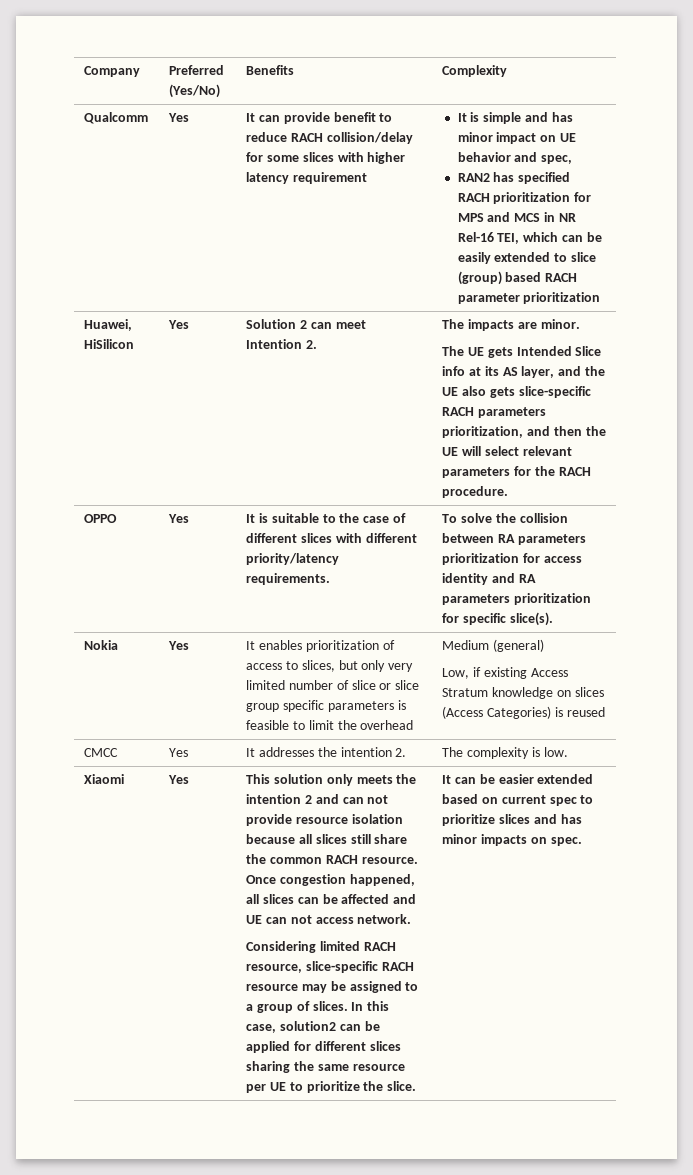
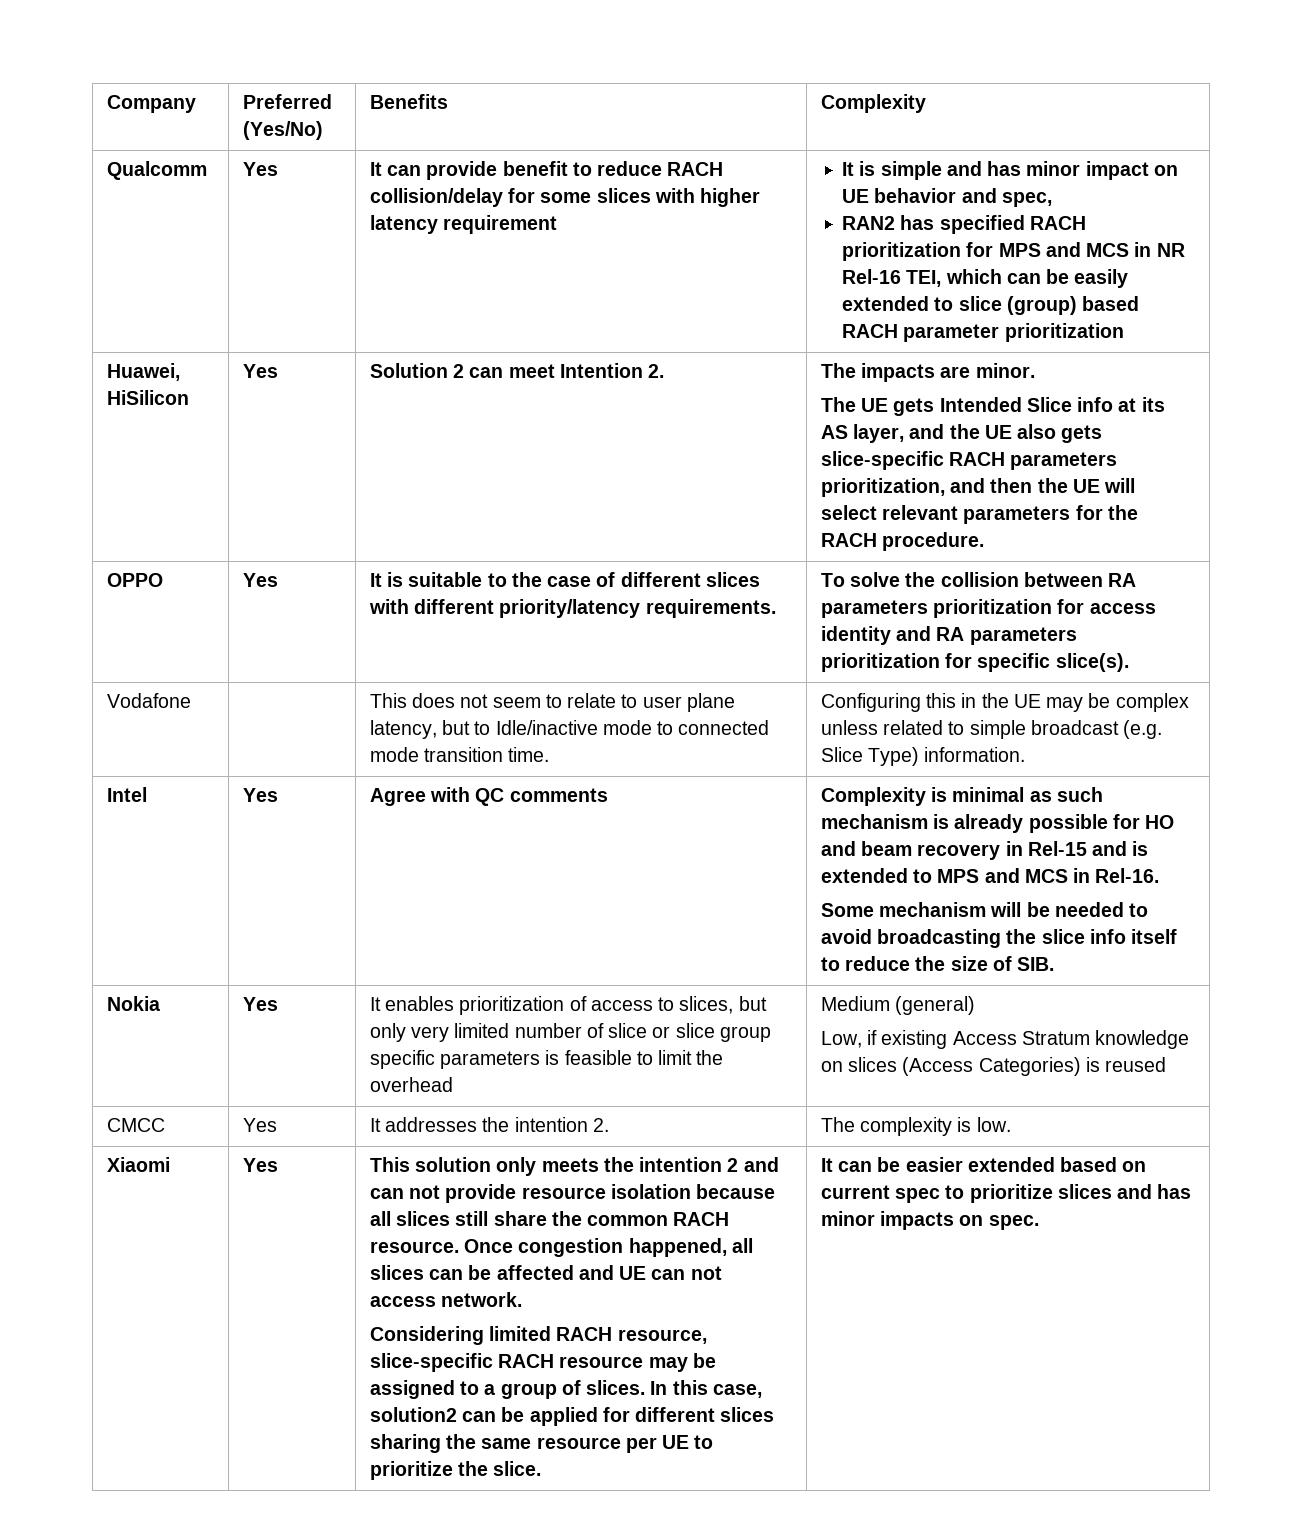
+ Vodafone | | This does not seem to relate to user plane latency, but to Idle/inactive mode to connected mode transition time. | Configuring this in the UE may be complex unless related to simple broadcast (e.g. Slice Type) information.
+ Intel | Yes | Agree with QC comments | Complexity is minimal as such mechanism is already possible for HO and beam recovery in Rel-15 and is extended to MPS and MCS in Rel-16.
+ Some mechanism will be needed to avoid broadcasting the slice info itself to reduce the size of SIB.

